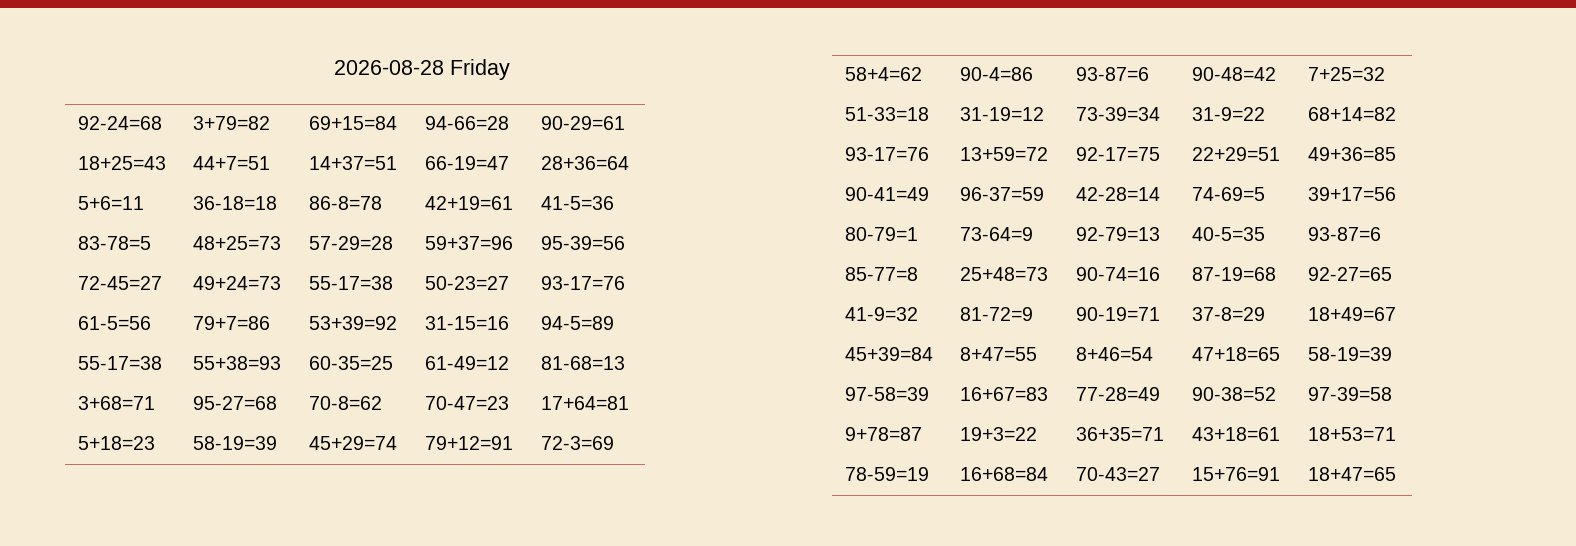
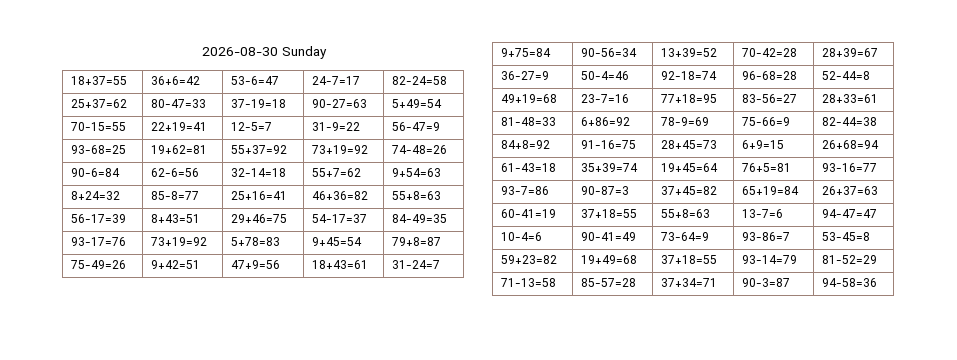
- 2026-08-28 Friday
- 92-24=68 | 3+79=82 | 69+15=84 | 94-66=28 | 90-29=61
- 18+25=43 | 44+7=51 | 14+37=51 | 66-19=47 | 28+36=64
- 5+6=11 | 36-18=18 | 86-8=78 | 42+19=61 | 41-5=36
- 83-78=5 | 48+25=73 | 57-29=28 | 59+37=96 | 95-39=56
- 72-45=27 | 49+24=73 | 55-17=38 | 50-23=27 | 93-17=76
- 61-5=56 | 79+7=86 | 53+39=92 | 31-15=16 | 94-5=89
- 55-17=38 | 55+38=93 | 60-35=25 | 61-49=12 | 81-68=13
- 3+68=71 | 95-27=68 | 70-8=62 | 70-47=23 | 17+64=81
- 5+18=23 | 58-19=39 | 45+29=74 | 79+12=91 | 72-3=69
- 58+4=62 | 90-4=86 | 93-87=6 | 90-48=42 | 7+25=32
- 51-33=18 | 31-19=12 | 73-39=34 | 31-9=22 | 68+14=82
- 93-17=76 | 13+59=72 | 92-17=75 | 22+29=51 | 49+36=85
- 90-41=49 | 96-37=59 | 42-28=14 | 74-69=5 | 39+17=56
- 80-79=1 | 73-64=9 | 92-79=13 | 40-5=35 | 93-87=6
- 85-77=8 | 25+48=73 | 90-74=16 | 87-19=68 | 92-27=65
- 41-9=32 | 81-72=9 | 90-19=71 | 37-8=29 | 18+49=67
- 45+39=84 | 8+47=55 | 8+46=54 | 47+18=65 | 58-19=39
- 97-58=39 | 16+67=83 | 77-28=49 | 90-38=52 | 97-39=58
- 9+78=87 | 19+3=22 | 36+35=71 | 43+18=61 | 18+53=71
- 78-59=19 | 16+68=84 | 70-43=27 | 15+76=91 | 18+47=65
+ 2026-08-30 Sunday
+ 18+37=55 | 36+6=42 | 53-6=47 | 24-7=17 | 82-24=58
+ 25+37=62 | 80-47=33 | 37-19=18 | 90-27=63 | 5+49=54
+ 70-15=55 | 22+19=41 | 12-5=7 | 31-9=22 | 56-47=9
+ 93-68=25 | 19+62=81 | 55+37=92 | 73+19=92 | 74-48=26
+ 90-6=84 | 62-6=56 | 32-14=18 | 55+7=62 | 9+54=63
+ 8+24=32 | 85-8=77 | 25+16=41 | 46+36=82 | 55+8=63
+ 56-17=39 | 8+43=51 | 29+46=75 | 54-17=37 | 84-49=35
+ 93-17=76 | 73+19=92 | 5+78=83 | 9+45=54 | 79+8=87
+ 75-49=26 | 9+42=51 | 47+9=56 | 18+43=61 | 31-24=7
+ 9+75=84 | 90-56=34 | 13+39=52 | 70-42=28 | 28+39=67
+ 36-27=9 | 50-4=46 | 92-18=74 | 96-68=28 | 52-44=8
+ 49+19=68 | 23-7=16 | 77+18=95 | 83-56=27 | 28+33=61
+ 81-48=33 | 6+86=92 | 78-9=69 | 75-66=9 | 82-44=38
+ 84+8=92 | 91-16=75 | 28+45=73 | 6+9=15 | 26+68=94
+ 61-43=18 | 35+39=74 | 19+45=64 | 76+5=81 | 93-16=77
+ 93-7=86 | 90-87=3 | 37+45=82 | 65+19=84 | 26+37=63
+ 60-41=19 | 37+18=55 | 55+8=63 | 13-7=6 | 94-47=47
+ 10-4=6 | 90-41=49 | 73-64=9 | 93-86=7 | 53-45=8
+ 59+23=82 | 19+49=68 | 37+18=55 | 93-14=79 | 81-52=29
+ 71-13=58 | 85-57=28 | 37+34=71 | 90-3=87 | 94-58=36

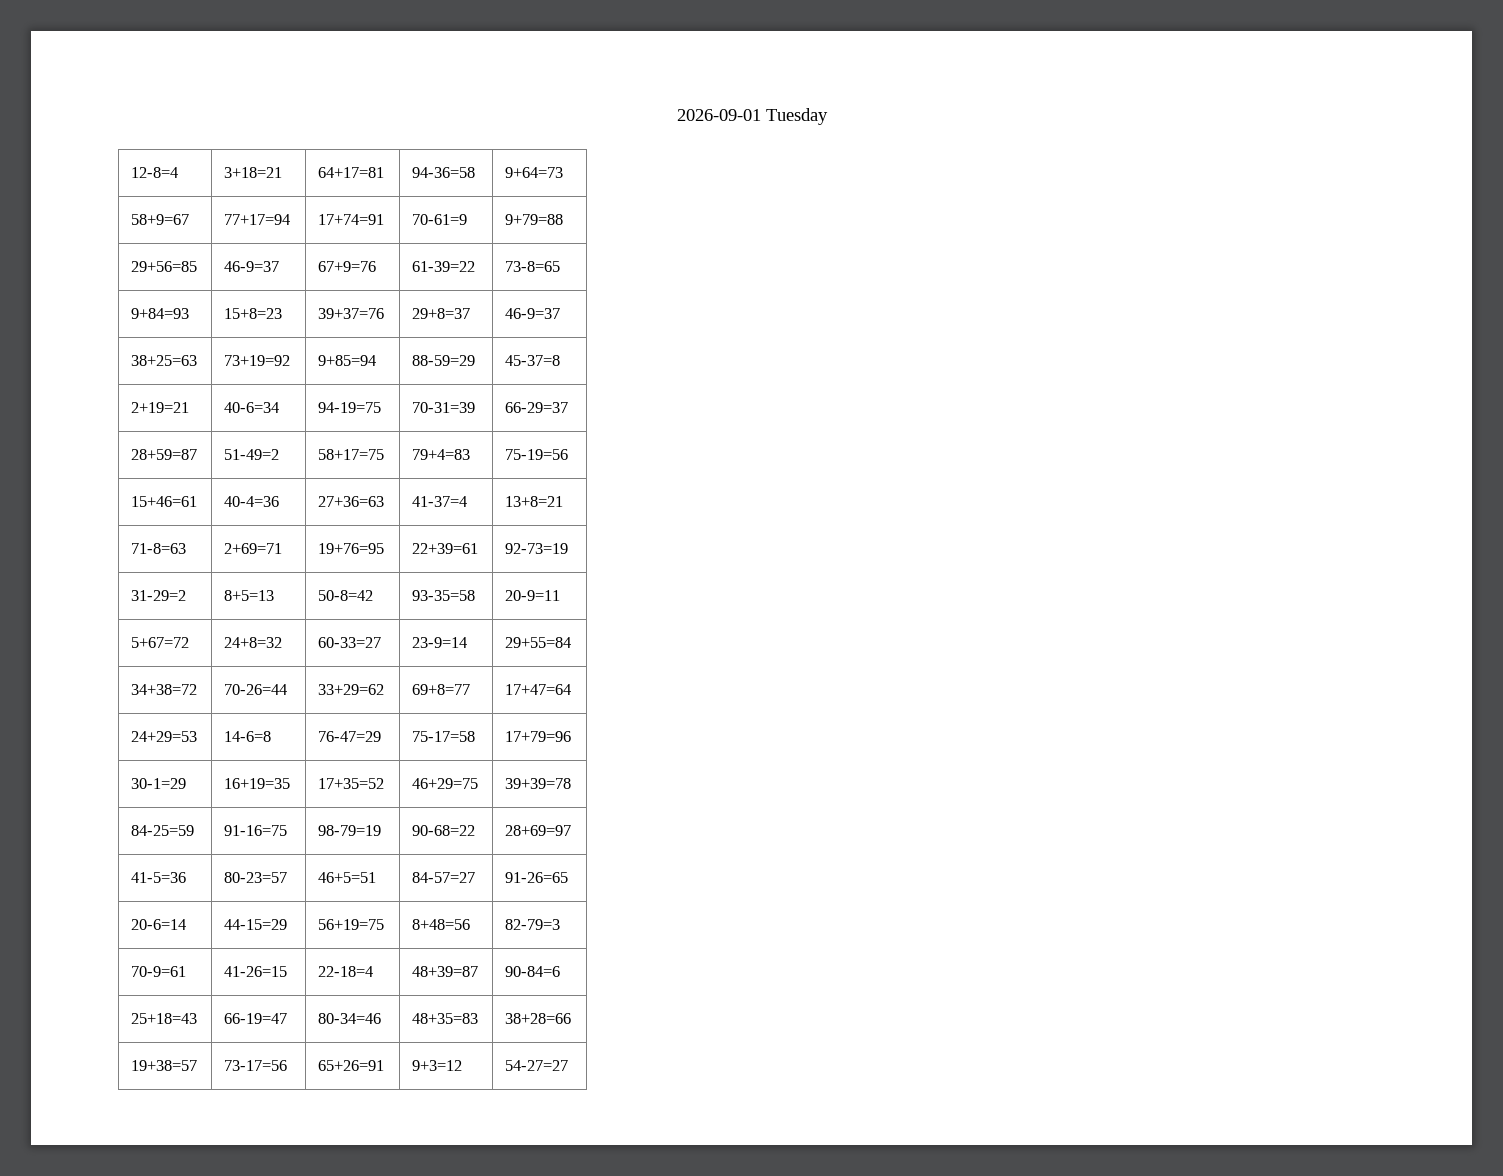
- 2026-08-30 Sunday
- 18+37=55 | 36+6=42 | 53-6=47 | 24-7=17 | 82-24=58
- 25+37=62 | 80-47=33 | 37-19=18 | 90-27=63 | 5+49=54
- 70-15=55 | 22+19=41 | 12-5=7 | 31-9=22 | 56-47=9
- 93-68=25 | 19+62=81 | 55+37=92 | 73+19=92 | 74-48=26
- 90-6=84 | 62-6=56 | 32-14=18 | 55+7=62 | 9+54=63
- 8+24=32 | 85-8=77 | 25+16=41 | 46+36=82 | 55+8=63
- 56-17=39 | 8+43=51 | 29+46=75 | 54-17=37 | 84-49=35
- 93-17=76 | 73+19=92 | 5+78=83 | 9+45=54 | 79+8=87
- 75-49=26 | 9+42=51 | 47+9=56 | 18+43=61 | 31-24=7
- 9+75=84 | 90-56=34 | 13+39=52 | 70-42=28 | 28+39=67
- 36-27=9 | 50-4=46 | 92-18=74 | 96-68=28 | 52-44=8
- 49+19=68 | 23-7=16 | 77+18=95 | 83-56=27 | 28+33=61
- 81-48=33 | 6+86=92 | 78-9=69 | 75-66=9 | 82-44=38
- 84+8=92 | 91-16=75 | 28+45=73 | 6+9=15 | 26+68=94
- 61-43=18 | 35+39=74 | 19+45=64 | 76+5=81 | 93-16=77
- 93-7=86 | 90-87=3 | 37+45=82 | 65+19=84 | 26+37=63
- 60-41=19 | 37+18=55 | 55+8=63 | 13-7=6 | 94-47=47
- 10-4=6 | 90-41=49 | 73-64=9 | 93-86=7 | 53-45=8
- 59+23=82 | 19+49=68 | 37+18=55 | 93-14=79 | 81-52=29
- 71-13=58 | 85-57=28 | 37+34=71 | 90-3=87 | 94-58=36
+ 2026-09-01 Tuesday
+ 12-8=4 | 3+18=21 | 64+17=81 | 94-36=58 | 9+64=73
+ 58+9=67 | 77+17=94 | 17+74=91 | 70-61=9 | 9+79=88
+ 29+56=85 | 46-9=37 | 67+9=76 | 61-39=22 | 73-8=65
+ 9+84=93 | 15+8=23 | 39+37=76 | 29+8=37 | 46-9=37
+ 38+25=63 | 73+19=92 | 9+85=94 | 88-59=29 | 45-37=8
+ 2+19=21 | 40-6=34 | 94-19=75 | 70-31=39 | 66-29=37
+ 28+59=87 | 51-49=2 | 58+17=75 | 79+4=83 | 75-19=56
+ 15+46=61 | 40-4=36 | 27+36=63 | 41-37=4 | 13+8=21
+ 71-8=63 | 2+69=71 | 19+76=95 | 22+39=61 | 92-73=19
+ 31-29=2 | 8+5=13 | 50-8=42 | 93-35=58 | 20-9=11
+ 5+67=72 | 24+8=32 | 60-33=27 | 23-9=14 | 29+55=84
+ 34+38=72 | 70-26=44 | 33+29=62 | 69+8=77 | 17+47=64
+ 24+29=53 | 14-6=8 | 76-47=29 | 75-17=58 | 17+79=96
+ 30-1=29 | 16+19=35 | 17+35=52 | 46+29=75 | 39+39=78
+ 84-25=59 | 91-16=75 | 98-79=19 | 90-68=22 | 28+69=97
+ 41-5=36 | 80-23=57 | 46+5=51 | 84-57=27 | 91-26=65
+ 20-6=14 | 44-15=29 | 56+19=75 | 8+48=56 | 82-79=3
+ 70-9=61 | 41-26=15 | 22-18=4 | 48+39=87 | 90-84=6
+ 25+18=43 | 66-19=47 | 80-34=46 | 48+35=83 | 38+28=66
+ 19+38=57 | 73-17=56 | 65+26=91 | 9+3=12 | 54-27=27

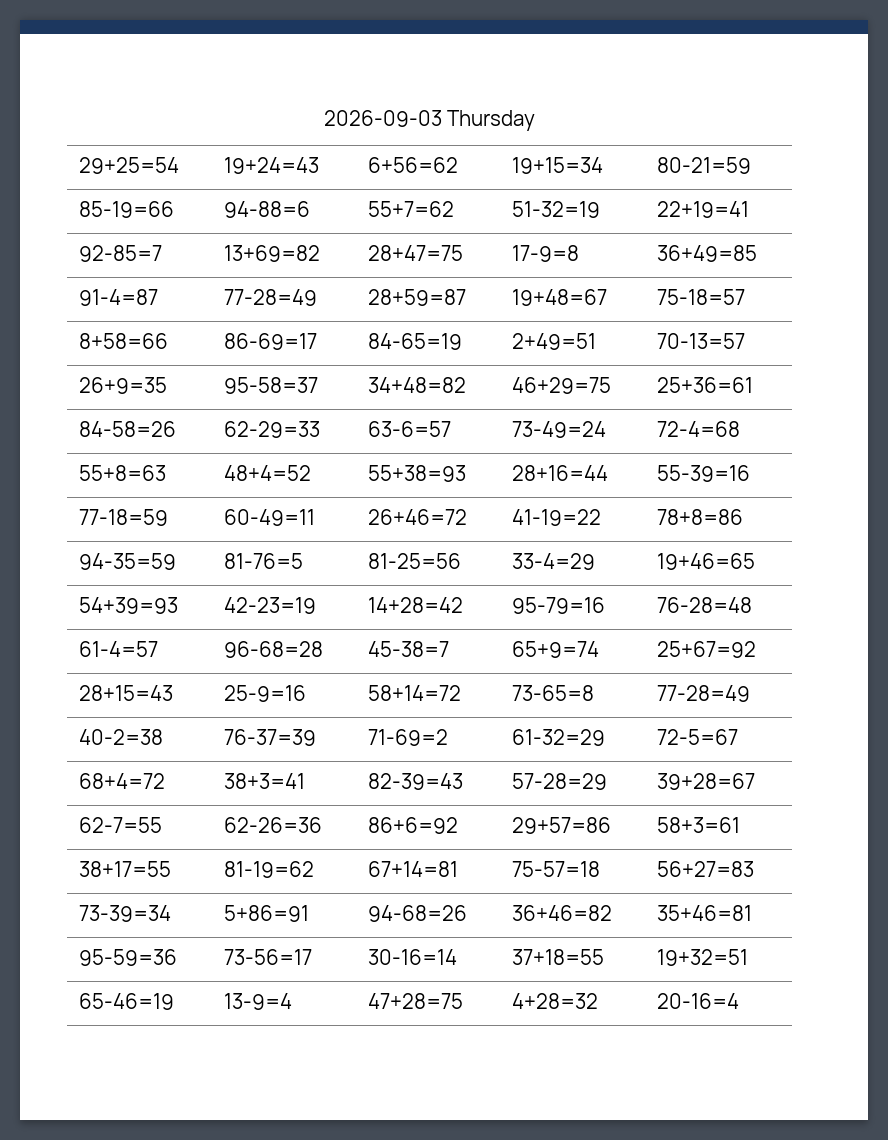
- 2026-09-01 Tuesday
- 12-8=4 | 3+18=21 | 64+17=81 | 94-36=58 | 9+64=73
- 58+9=67 | 77+17=94 | 17+74=91 | 70-61=9 | 9+79=88
- 29+56=85 | 46-9=37 | 67+9=76 | 61-39=22 | 73-8=65
- 9+84=93 | 15+8=23 | 39+37=76 | 29+8=37 | 46-9=37
- 38+25=63 | 73+19=92 | 9+85=94 | 88-59=29 | 45-37=8
- 2+19=21 | 40-6=34 | 94-19=75 | 70-31=39 | 66-29=37
- 28+59=87 | 51-49=2 | 58+17=75 | 79+4=83 | 75-19=56
- 15+46=61 | 40-4=36 | 27+36=63 | 41-37=4 | 13+8=21
- 71-8=63 | 2+69=71 | 19+76=95 | 22+39=61 | 92-73=19
- 31-29=2 | 8+5=13 | 50-8=42 | 93-35=58 | 20-9=11
- 5+67=72 | 24+8=32 | 60-33=27 | 23-9=14 | 29+55=84
- 34+38=72 | 70-26=44 | 33+29=62 | 69+8=77 | 17+47=64
- 24+29=53 | 14-6=8 | 76-47=29 | 75-17=58 | 17+79=96
- 30-1=29 | 16+19=35 | 17+35=52 | 46+29=75 | 39+39=78
- 84-25=59 | 91-16=75 | 98-79=19 | 90-68=22 | 28+69=97
- 41-5=36 | 80-23=57 | 46+5=51 | 84-57=27 | 91-26=65
- 20-6=14 | 44-15=29 | 56+19=75 | 8+48=56 | 82-79=3
- 70-9=61 | 41-26=15 | 22-18=4 | 48+39=87 | 90-84=6
- 25+18=43 | 66-19=47 | 80-34=46 | 48+35=83 | 38+28=66
- 19+38=57 | 73-17=56 | 65+26=91 | 9+3=12 | 54-27=27
+ 2026-09-03 Thursday
+ 29+25=54 | 19+24=43 | 6+56=62 | 19+15=34 | 80-21=59
+ 85-19=66 | 94-88=6 | 55+7=62 | 51-32=19 | 22+19=41
+ 92-85=7 | 13+69=82 | 28+47=75 | 17-9=8 | 36+49=85
+ 91-4=87 | 77-28=49 | 28+59=87 | 19+48=67 | 75-18=57
+ 8+58=66 | 86-69=17 | 84-65=19 | 2+49=51 | 70-13=57
+ 26+9=35 | 95-58=37 | 34+48=82 | 46+29=75 | 25+36=61
+ 84-58=26 | 62-29=33 | 63-6=57 | 73-49=24 | 72-4=68
+ 55+8=63 | 48+4=52 | 55+38=93 | 28+16=44 | 55-39=16
+ 77-18=59 | 60-49=11 | 26+46=72 | 41-19=22 | 78+8=86
+ 94-35=59 | 81-76=5 | 81-25=56 | 33-4=29 | 19+46=65
+ 54+39=93 | 42-23=19 | 14+28=42 | 95-79=16 | 76-28=48
+ 61-4=57 | 96-68=28 | 45-38=7 | 65+9=74 | 25+67=92
+ 28+15=43 | 25-9=16 | 58+14=72 | 73-65=8 | 77-28=49
+ 40-2=38 | 76-37=39 | 71-69=2 | 61-32=29 | 72-5=67
+ 68+4=72 | 38+3=41 | 82-39=43 | 57-28=29 | 39+28=67
+ 62-7=55 | 62-26=36 | 86+6=92 | 29+57=86 | 58+3=61
+ 38+17=55 | 81-19=62 | 67+14=81 | 75-57=18 | 56+27=83
+ 73-39=34 | 5+86=91 | 94-68=26 | 36+46=82 | 35+46=81
+ 95-59=36 | 73-56=17 | 30-16=14 | 37+18=55 | 19+32=51
+ 65-46=19 | 13-9=4 | 47+28=75 | 4+28=32 | 20-16=4

